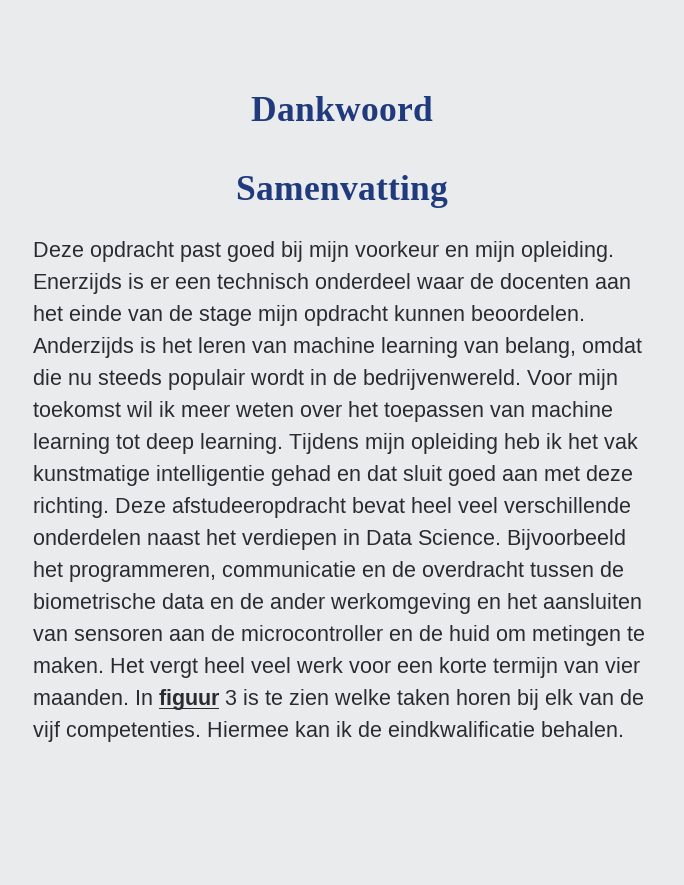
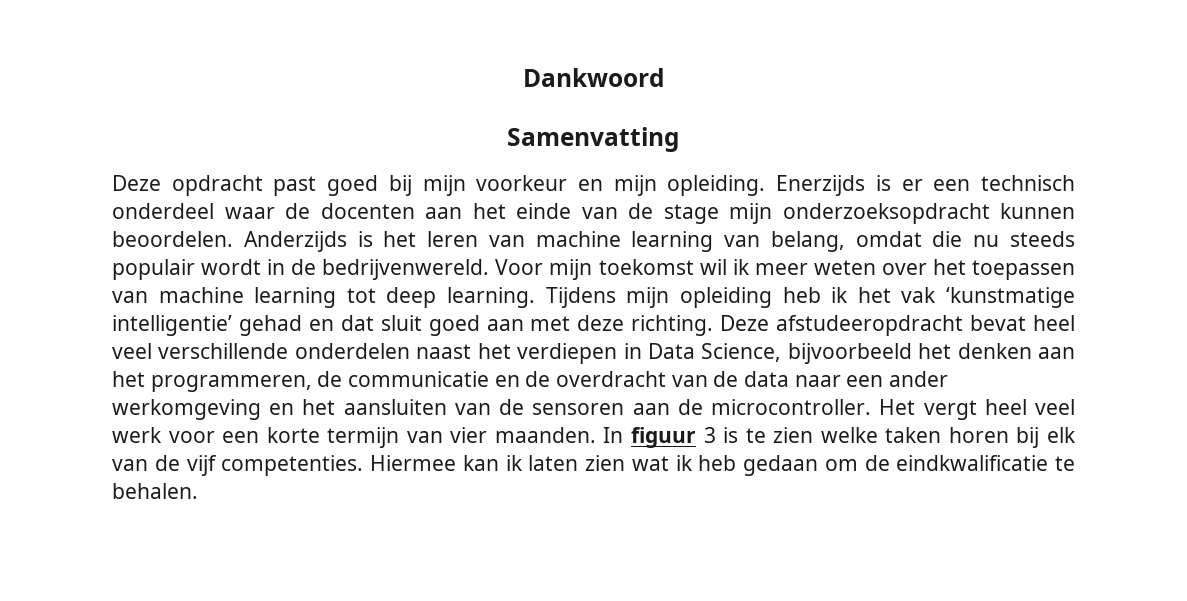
- Enerzijds is er een technisch onderdeel waar de docenten aan het einde van de stage mijn opdracht kunnen beoordelen.
+ Enerzijds is er een technisch onderdeel waar de docenten aan het einde van de stage mijn onderzoeksopdracht kunnen beoordelen.
- Tijdens mijn opleiding heb ik het vak kunstmatige intelligentie gehad en dat sluit goed aan met deze richting.
+ Tijdens mijn opleiding heb ik het vak ‘kunstmatige intelligentie’ gehad en dat sluit goed aan met deze richting.
- Deze afstudeeropdracht bevat heel veel verschillende onderdelen naast het verdiepen in Data Science. Bijvoorbeeld het programmeren, communicatie en de overdracht tussen de biometrische data en de ander werkomgeving en het aansluiten van sensoren aan de microcontroller en de huid om metingen te maken.
+ Deze afstudeeropdracht bevat heel veel verschillende onderdelen naast het verdiepen in Data Science, bijvoorbeeld het denken aan het programmeren, de communicatie en de overdracht van de data naar een ander werkomgeving en het aansluiten van de sensoren aan de microcontroller.
- Hiermee kan ik de eindkwalificatie behalen.
+ Hiermee kan ik laten zien wat ik heb gedaan om de eindkwalificatie te behalen.

